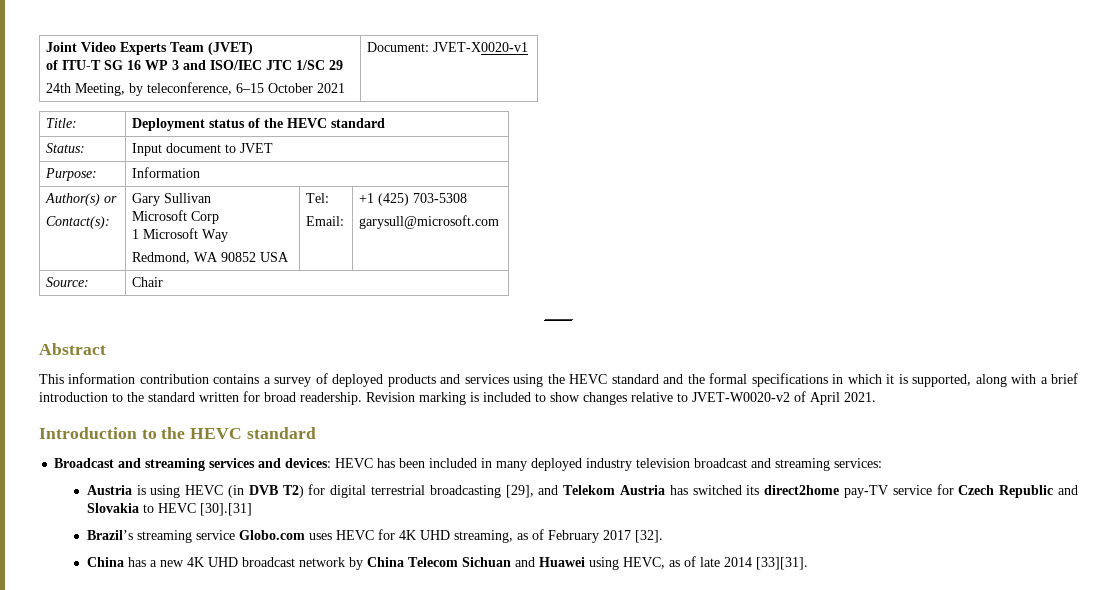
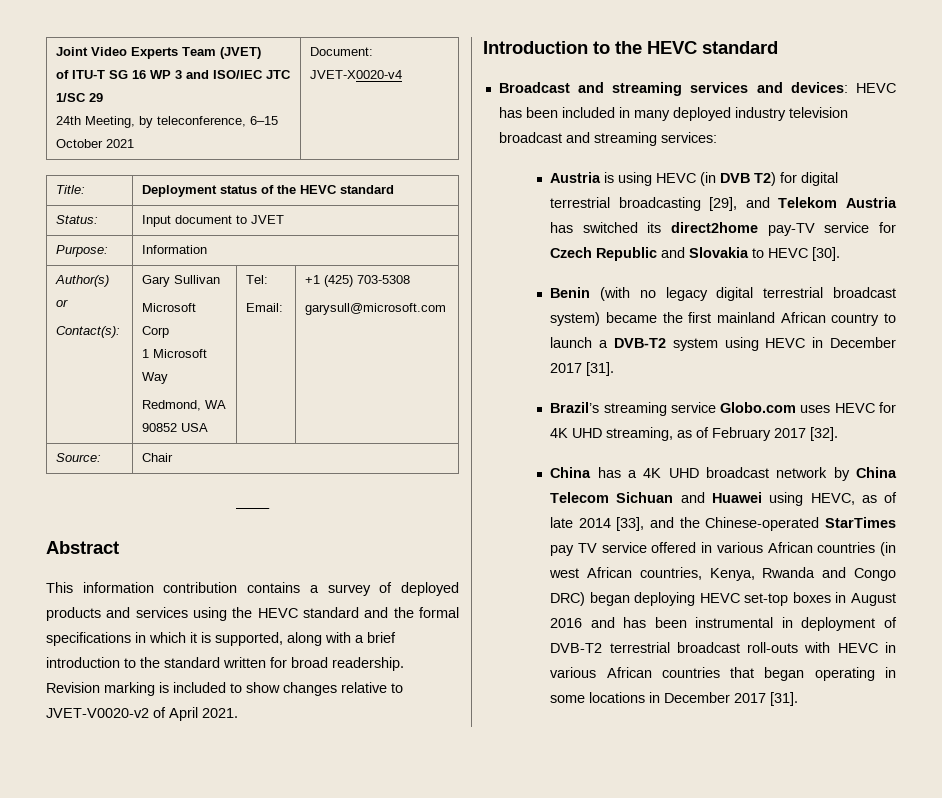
  Joint Video Experts Team (JVET)
  of ITU-T SG 16 WP 3 and ISO/IEC JTC 1/SC 29
- 24th Meeting, by teleconference, 6–15 October 2021 | Document: JVET-X0020-v1
+ 24th Meeting, by teleconference, 6–15 October 2021 | Document: JVET-X0020-v4
- Revision marking is included to show changes relative to JVET-W0020-v2 of April 2021.
+ Revision marking is included to show changes relative to JVET-V0020-v2 of April 2021.
- Austria is using HEVC (in DVB T2) for digital terrestrial broadcasting [29], and Telekom Austria has switched its direct2home pay-TV service for Czech Republic and Slovakia to HEVC [30].[31]
+ Austria is using HEVC (in DVB T2) for digital terrestrial broadcasting [29], and Telekom Austria has switched its direct2home pay-TV service for Czech Republic and Slovakia to HEVC [30].
+ Benin (with no legacy digital terrestrial broadcast system) became the first mainland African country to launch a DVB-T2 system using HEVC in December 2017 [31].
- China has a new 4K UHD broadcast network by China Telecom Sichuan and Huawei using HEVC, as of late 2014 [33][31].
+ China has a 4K UHD broadcast network by China Telecom Sichuan and Huawei using HEVC, as of late 2014 [33], and the Chinese-operated StarTimes pay TV service offered in various African countries (in west African countries, Kenya, Rwanda and Congo DRC) began deploying HEVC set-top boxes in August 2016 and has been instrumental in deployment of DVB-T2 terrestrial broadcast roll-outs with HEVC in various African countries that began operating in some locations in December 2017 [31].

